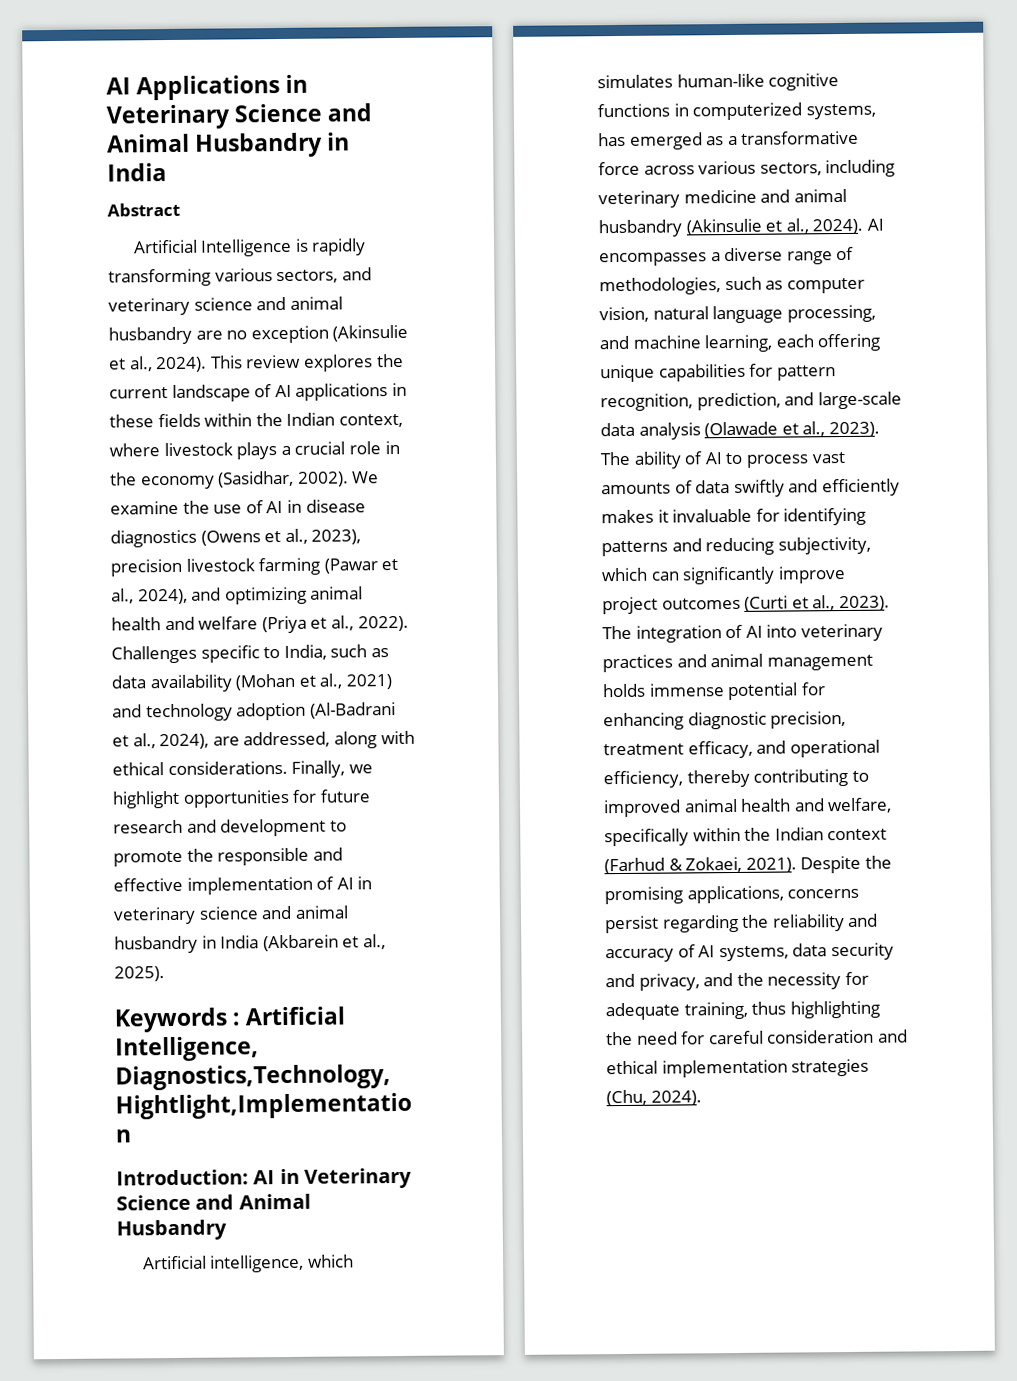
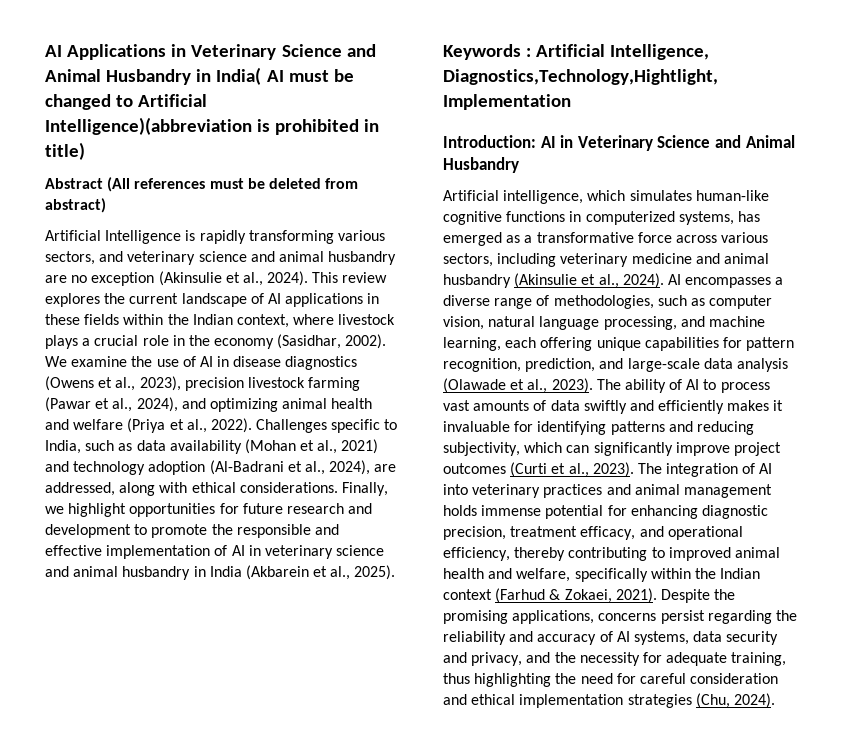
- AI Applications in Veterinary Science and Animal Husbandry in India
- Abstract
+ AI Applications in Veterinary Science and Animal Husbandry in India( AI must be changed to Artificial Intelligence)(abbreviation is prohibited in title)
+ Abstract (All references must be deleted from abstract)

